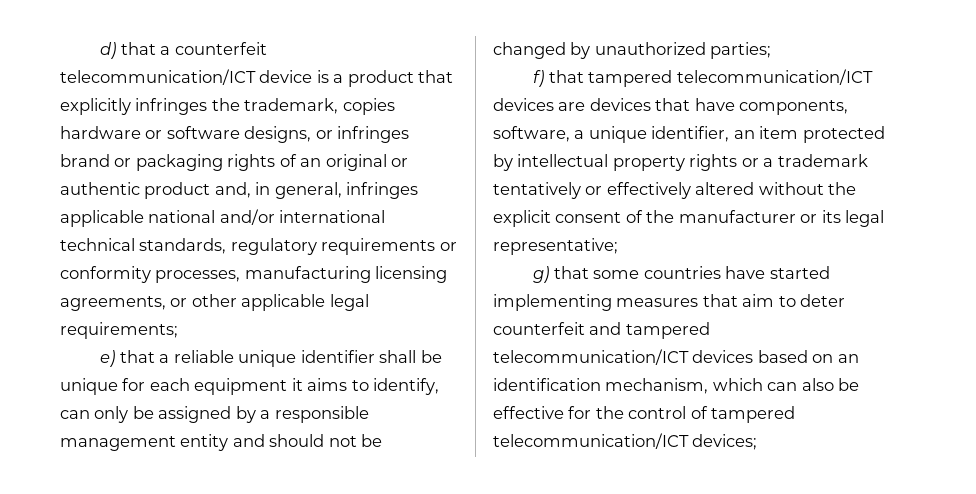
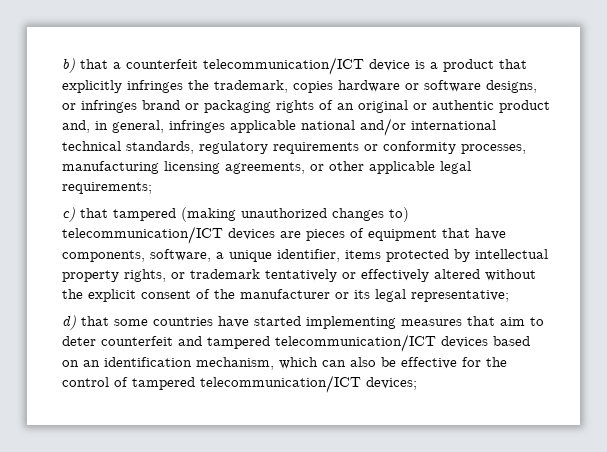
- d) that a counterfeit telecommunication/ICT device is a product that explicitly infringes the trademark, copies hardware or software designs, or infringes brand or packaging rights of an original or authentic product and, in general, infringes applicable national and/or international technical standards, regulatory requirements or conformity processes, manufacturing licensing agreements, or other applicable legal requirements;
+ b) that a counterfeit telecommunication/ICT device is a product that explicitly infringes the trademark, copies hardware or software designs, or infringes brand or packaging rights of an original or authentic product and, in general, infringes applicable national and/or international technical standards, regulatory requirements or conformity processes, manufacturing licensing agreements, or other applicable legal requirements;
- e) that a reliable unique identifier shall be unique for each equipment it aims to identify, can only be assigned by a responsible management entity and should not be changed by unauthorized parties;
- f) that tampered telecommunication/ICT devices are devices that have components, software, a unique identifier, an item protected by intellectual property rights or a trademark tentatively or effectively altered without the explicit consent of the manufacturer or its legal representative;
+ c) that tampered (making unauthorized changes to) telecommunication/ICT devices are pieces of equipment that have components, software, a unique identifier, items protected by intellectual property rights, or trademark tentatively or effectively altered without the explicit consent of the manufacturer or its legal representative;
- g) that some countries have started implementing measures that aim to deter counterfeit and tampered telecommunication/ICT devices based on an identification mechanism, which can also be effective for the control of tampered telecommunication/ICT devices;
+ d) that some countries have started implementing measures that aim to deter counterfeit and tampered telecommunication/ICT devices based on an identification mechanism, which can also be effective for the control of tampered telecommunication/ICT devices;

